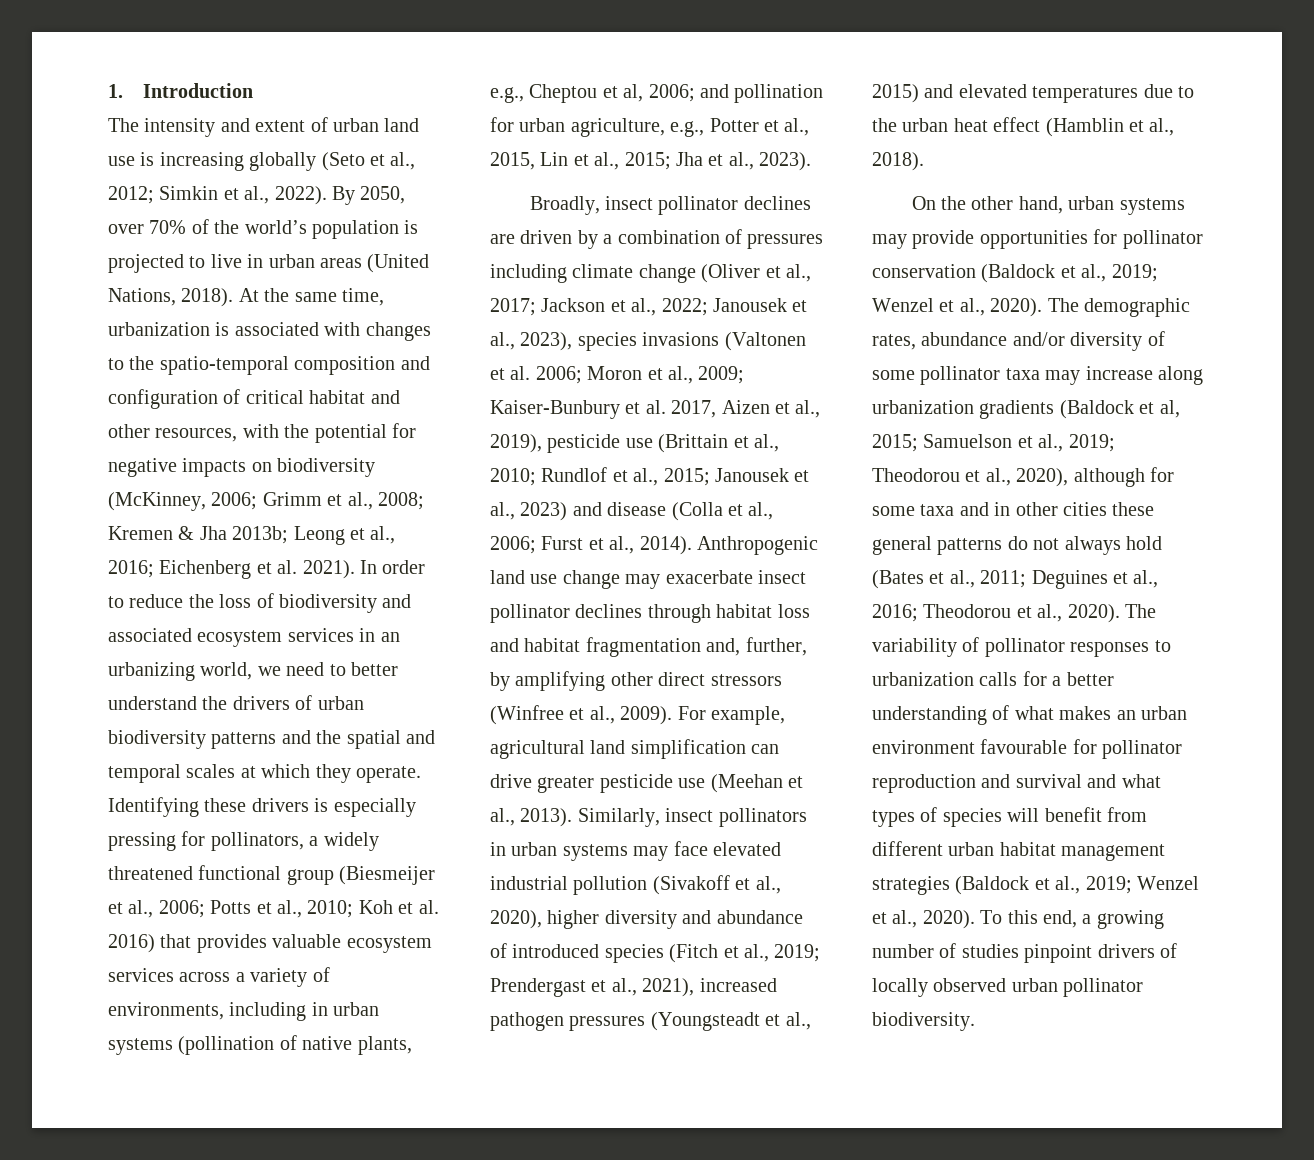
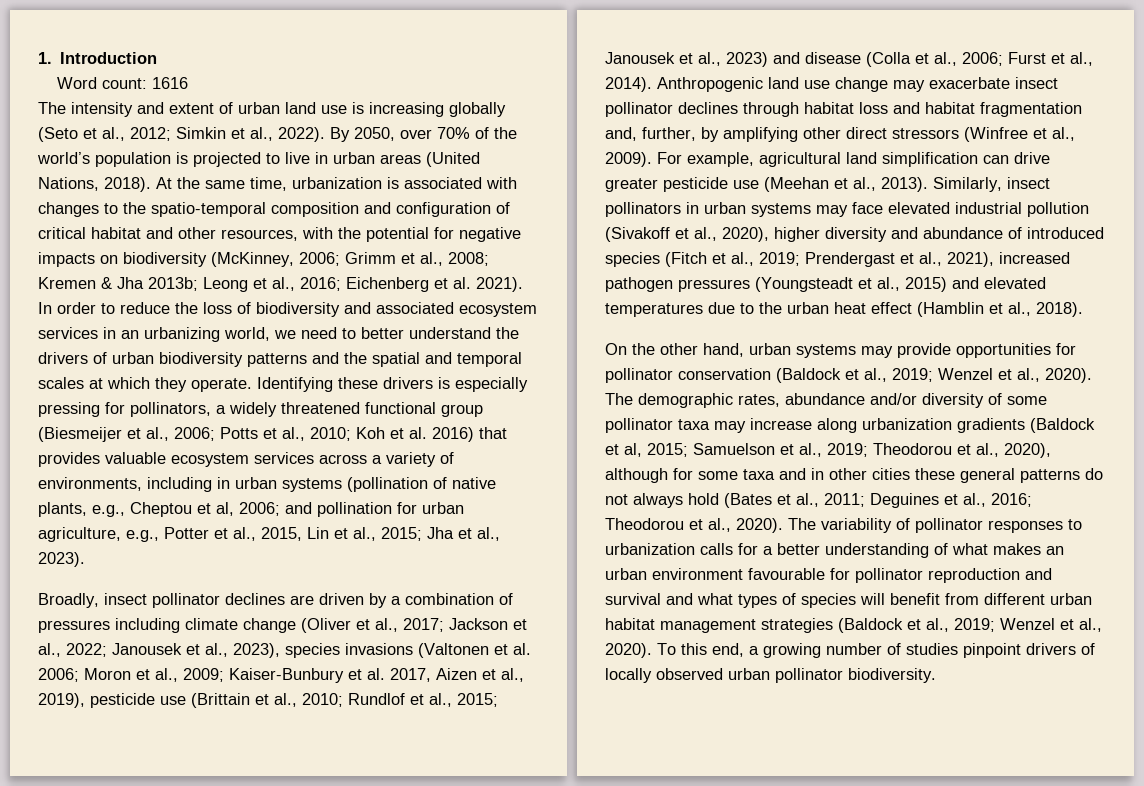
+ Word count: 1616

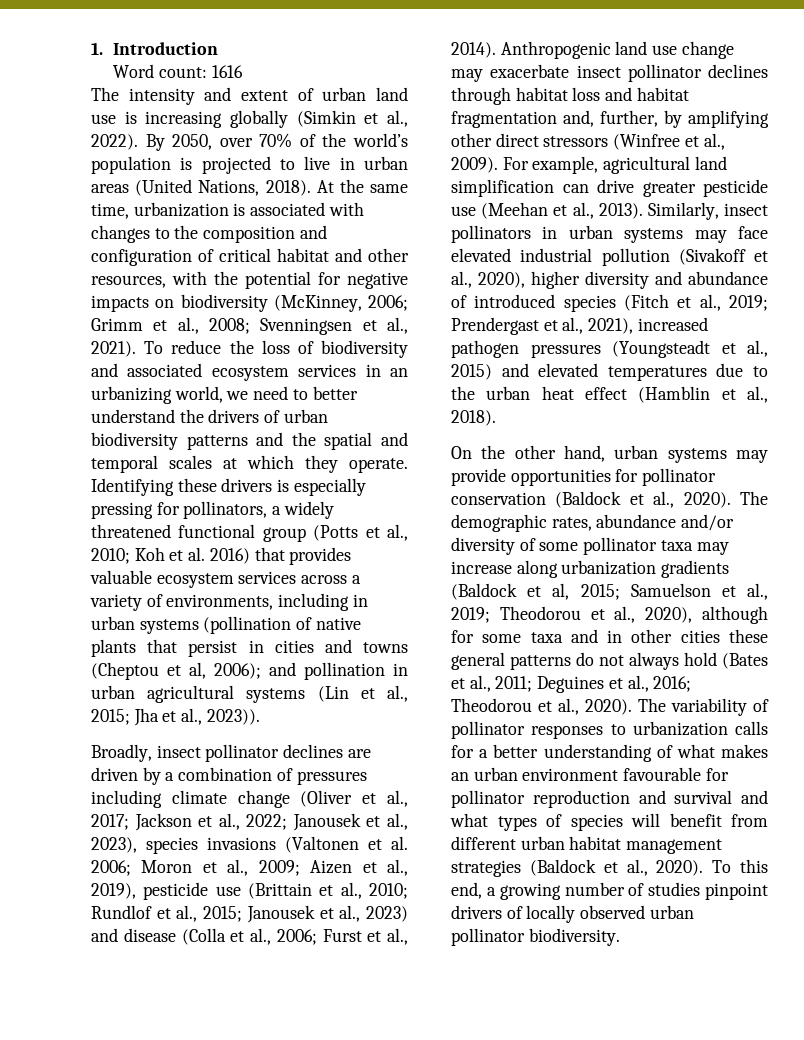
- The intensity and extent of urban land use is increasing globally (Seto et al., 2012; Simkin et al., 2022).
+ The intensity and extent of urban land use is increasing globally (Simkin et al., 2022).
- At the same time, urbanization is associated with changes to the spatio-temporal composition and configuration of critical habitat and other resources, with the potential for negative impacts on biodiversity (McKinney, 2006;
+ At the same time, urbanization is associated with changes to the composition and configuration of critical habitat and other resources, with the potential for negative impacts on biodiversity (McKinney, 2006;
- Kremen & Jha 2013b; Leong et al., 2016; Eichenberg et al. 2021). In order to reduce the loss of biodiversity and associated ecosystem services in an urbanizing world, we need to better understand the drivers of urban biodiversity patterns and the spatial and temporal scales at which they operate.
+ Svenningsen et al., 2021). To reduce the loss of biodiversity and associated ecosystem services in an urbanizing world, we need to better understand the drivers of urban biodiversity patterns and the spatial and temporal scales at which they operate.
- Identifying these drivers is especially pressing for pollinators, a widely threatened functional group (Biesmeijer et al., 2006; Potts et al., 2010; Koh et al. 2016) that provides valuable ecosystem services across a variety of environments, including in urban systems (pollination of native plants, e.g., Cheptou et al, 2006; and pollination for urban agriculture, e.g., Potter et al., 2015, Lin et al., 2015; Jha et al., 2023).
+ Identifying these drivers is especially pressing for pollinators, a widely threatened functional group (Potts et al., 2010; Koh et al. 2016) that provides valuable ecosystem services across a variety of environments, including in urban systems (pollination of native plants that persist in cities and towns (Cheptou et al, 2006); and pollination in urban agricultural systems (Lin et al., 2015; Jha et al., 2023)).
- Kaiser-Bunbury et al. 2017, Aizen et al., 2019), pesticide use (Brittain et al., 2010;
+ Aizen et al., 2019), pesticide use (Brittain et al., 2010;
- On the other hand, urban systems may provide opportunities for pollinator conservation (Baldock et al., 2019; Wenzel et al., 2020).
+ On the other hand, urban systems may provide opportunities for pollinator conservation (Baldock et al., 2020).
- The variability of pollinator responses to urbanization calls for a better understanding of what makes an urban environment favourable for pollinator reproduction and survival and what types of species will benefit from different urban habitat management strategies (Baldock et al., 2019; Wenzel et al., 2020).
+ The variability of pollinator responses to urbanization calls for a better understanding of what makes an urban environment favourable for pollinator reproduction and survival and what types of species will benefit from different urban habitat management strategies (Baldock et al., 2020).

